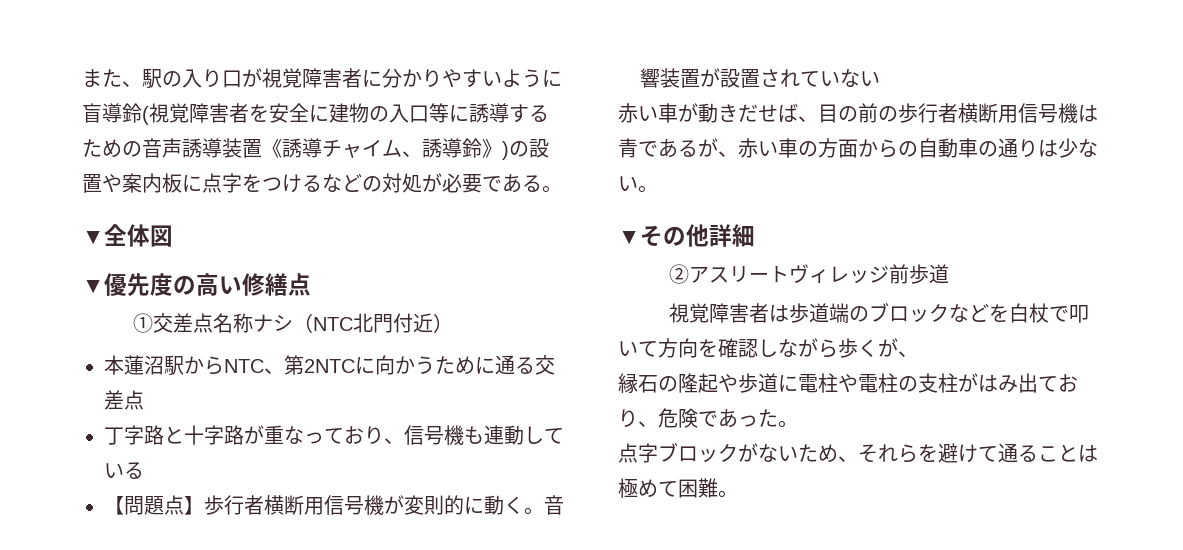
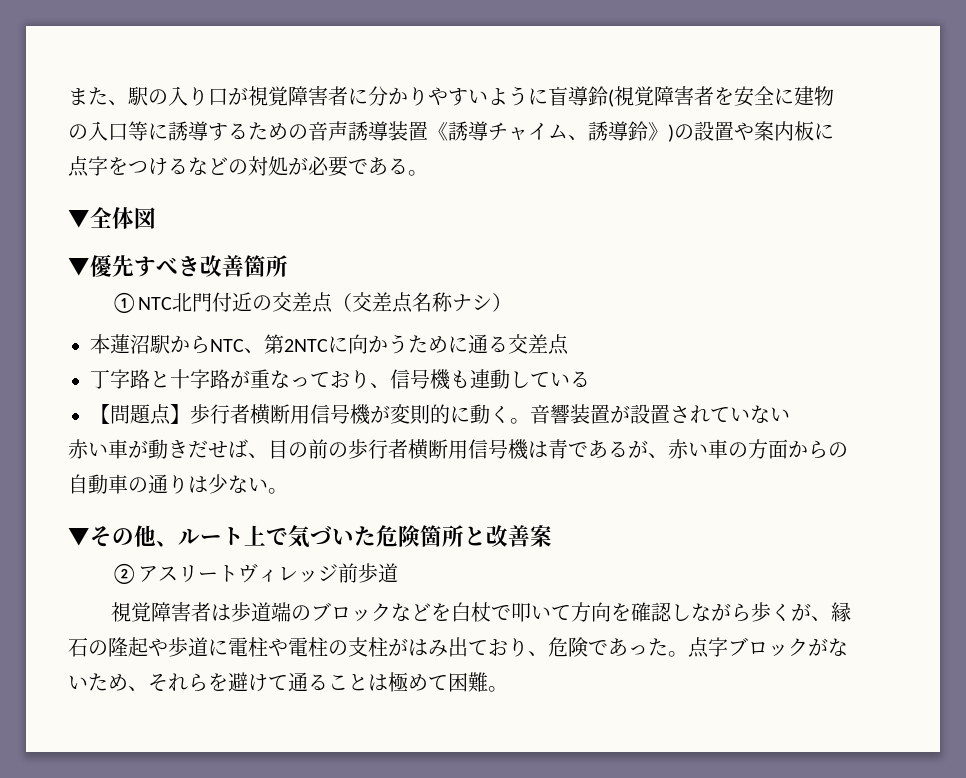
- ▼優先度の高い修繕点
- ①交差点名称ナシ（NTC北門付近）
+ ▼優先すべき改善箇所
+ ①NTC北門付近の交差点（交差点名称ナシ）
- ▼その他詳細
+ ▼その他、ルート上で気づいた危険箇所と改善案
- 視覚障害者は歩道端のブロックなどを白杖で叩いて方向を確認しながら歩くが、
- 縁石の隆起や歩道に電柱や電柱の支柱がはみ出ており、危険であった。
- 点字ブロックがないため、それらを避けて通ることは極めて困難。
+ 視覚障害者は歩道端のブロックなどを白杖で叩いて方向を確認しながら歩くが、縁石の隆起や歩道に電柱や電柱の支柱がはみ出ており、危険であった。点字ブロックがないため、それらを避けて通ることは極めて困難。

